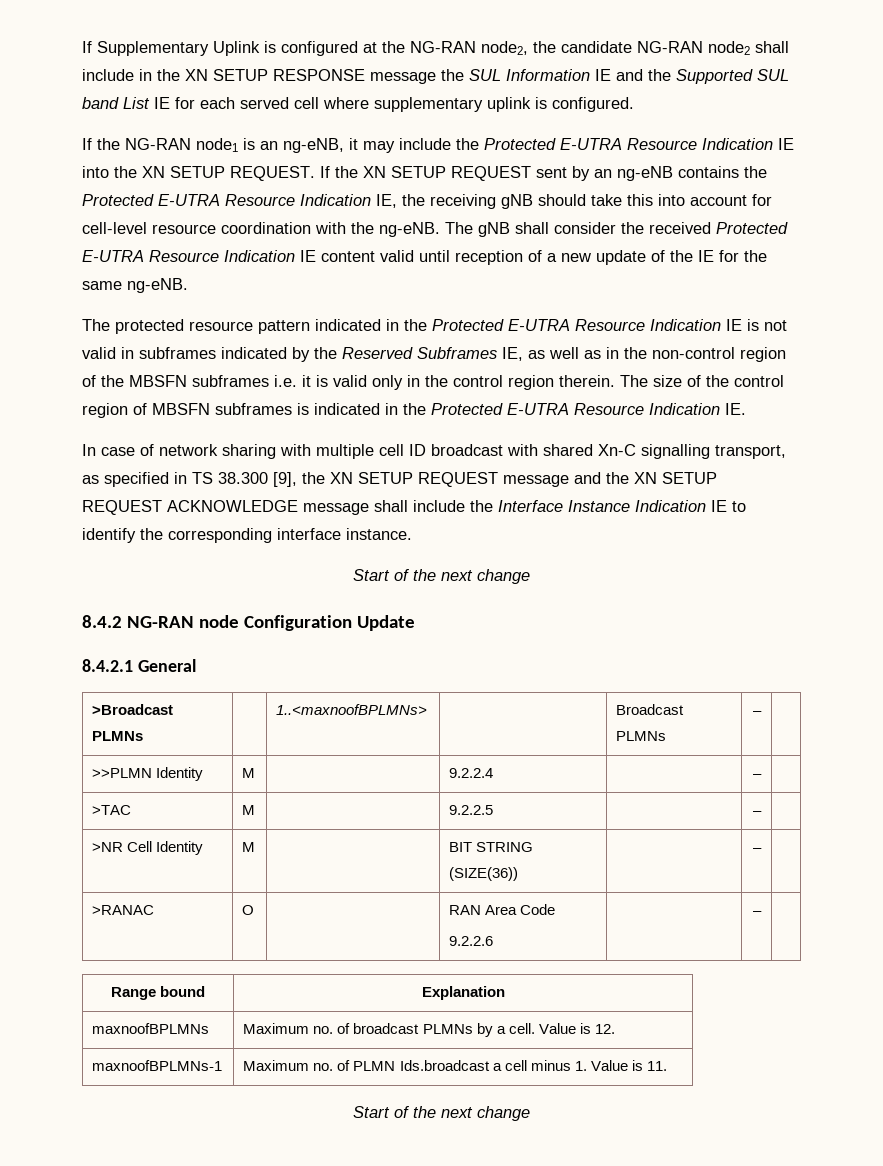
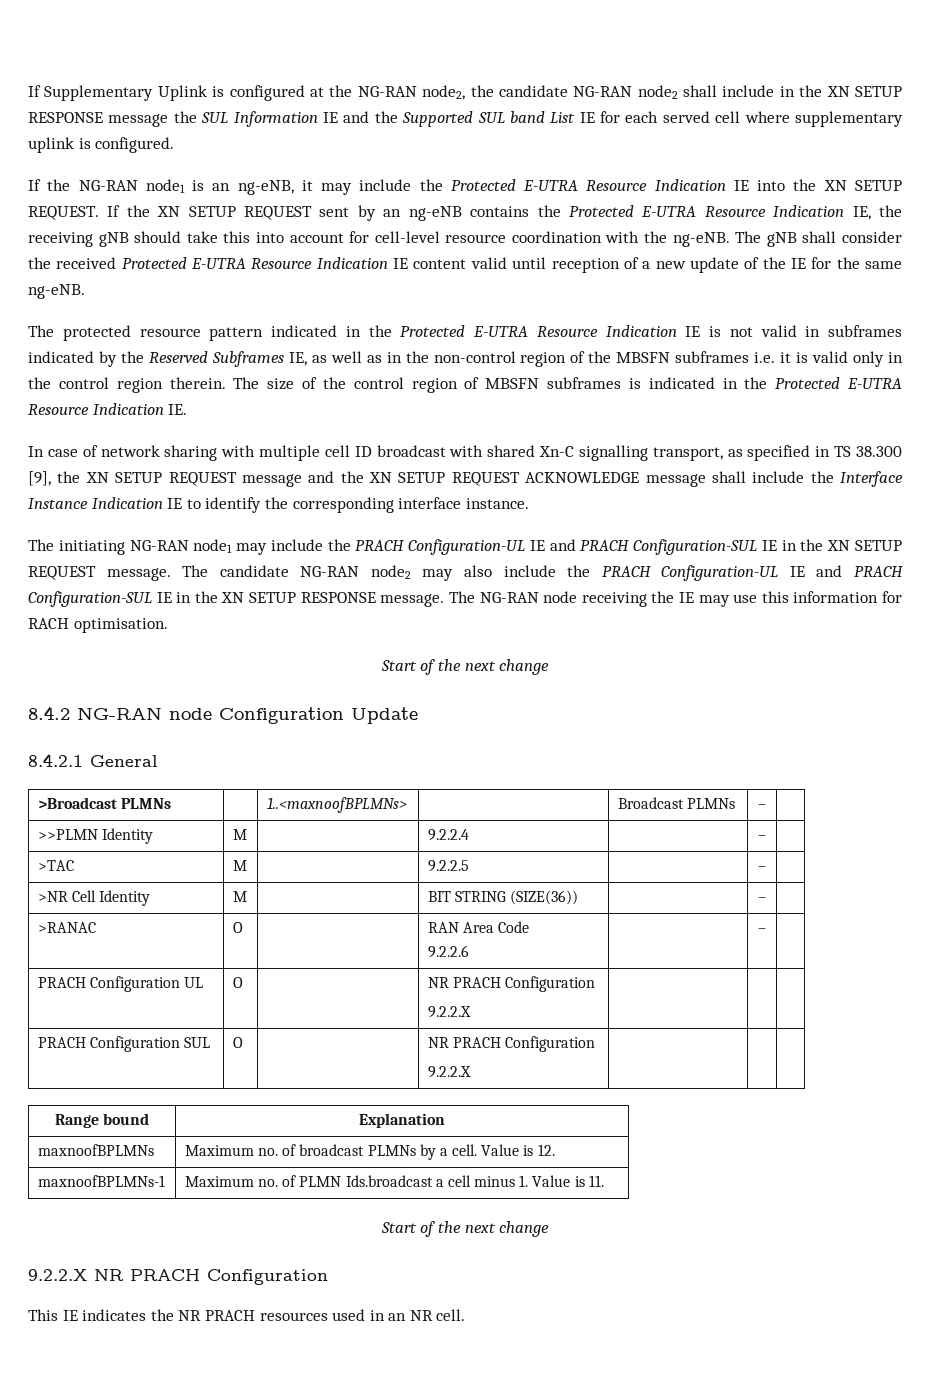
+ The initiating NG-RAN node1 may include the PRACH Configuration-UL IE and PRACH Configuration-SUL IE in the XN SETUP REQUEST message. The candidate NG-RAN node2 may also include the PRACH Configuration-UL IE and PRACH Configuration-SUL IE in the XN SETUP RESPONSE message. The NG-RAN node receiving the IE may use this information for RACH optimisation.
+ PRACH Configuration UL | O | | NR PRACH Configuration
+ 9.2.2.X | | |
+ PRACH Configuration SUL | O | | NR PRACH Configuration
+ 9.2.2.X | | |
+ 9.2.2.X NR PRACH Configuration
+ This IE indicates the NR PRACH resources used in an NR cell.

